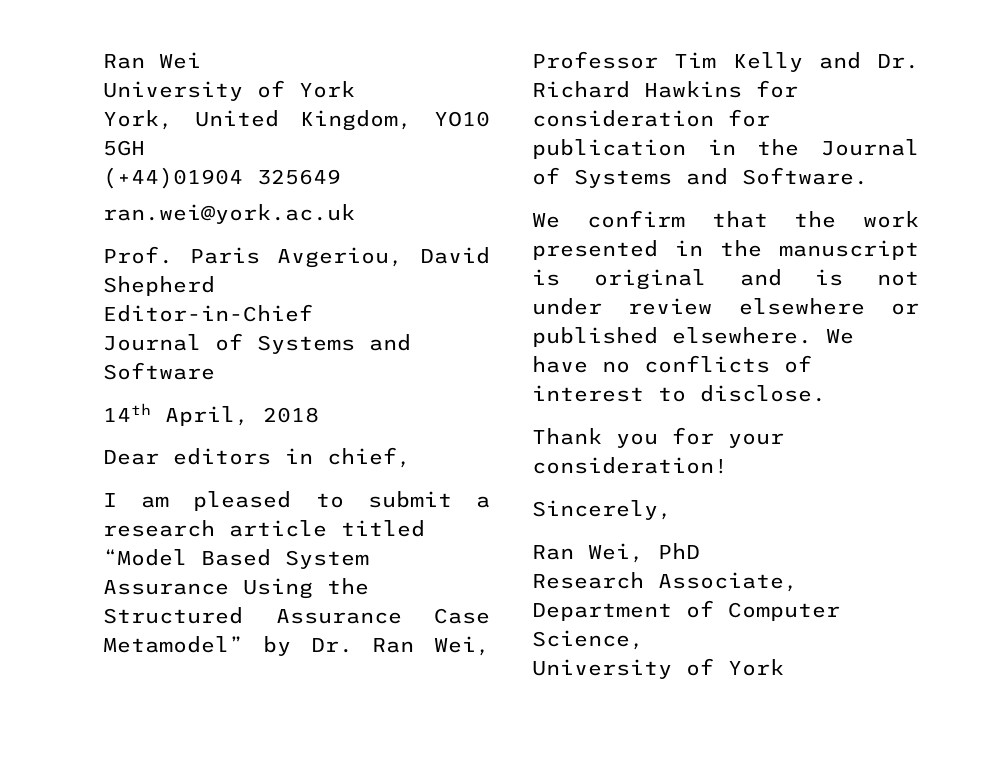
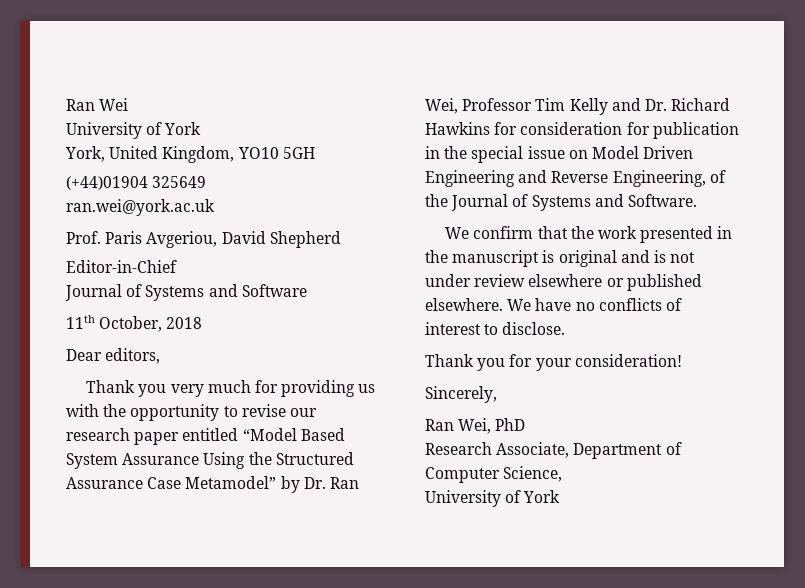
- 14th April, 2018
+ 11th October, 2018
- Dear editors in chief,
- I am pleased to submit a research article titled “Model Based System Assurance Using the Structured Assurance Case Metamodel” by Dr. Ran Wei, Professor Tim Kelly and Dr. Richard Hawkins for consideration for publication in the Journal of Systems and Software.
+ Dear editors,
+ Thank you very much for providing us with the opportunity to revise our research paper entitled “Model Based System Assurance Using the Structured Assurance Case Metamodel” by Dr. Ran Wei, Professor Tim Kelly and Dr. Richard Hawkins for consideration for publication in the special issue on Model Driven Engineering and Reverse Engineering, of the Journal of Systems and Software.

